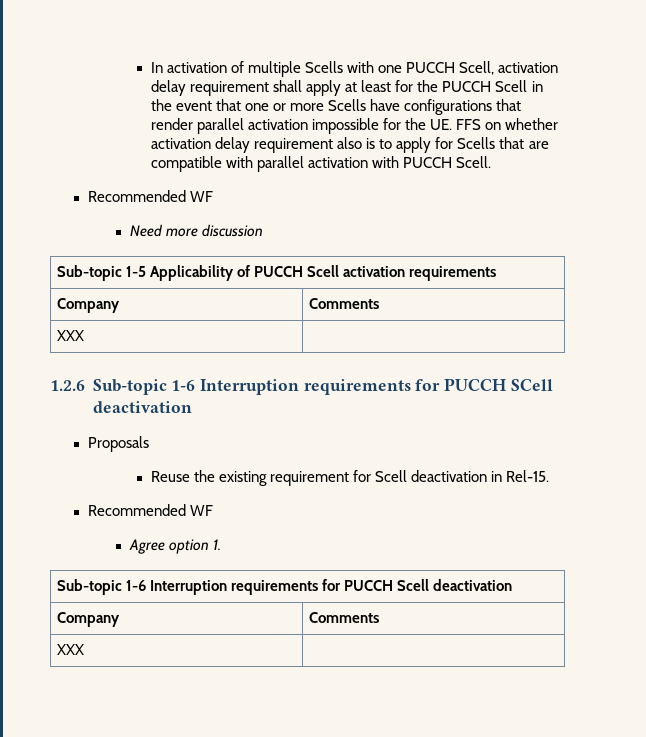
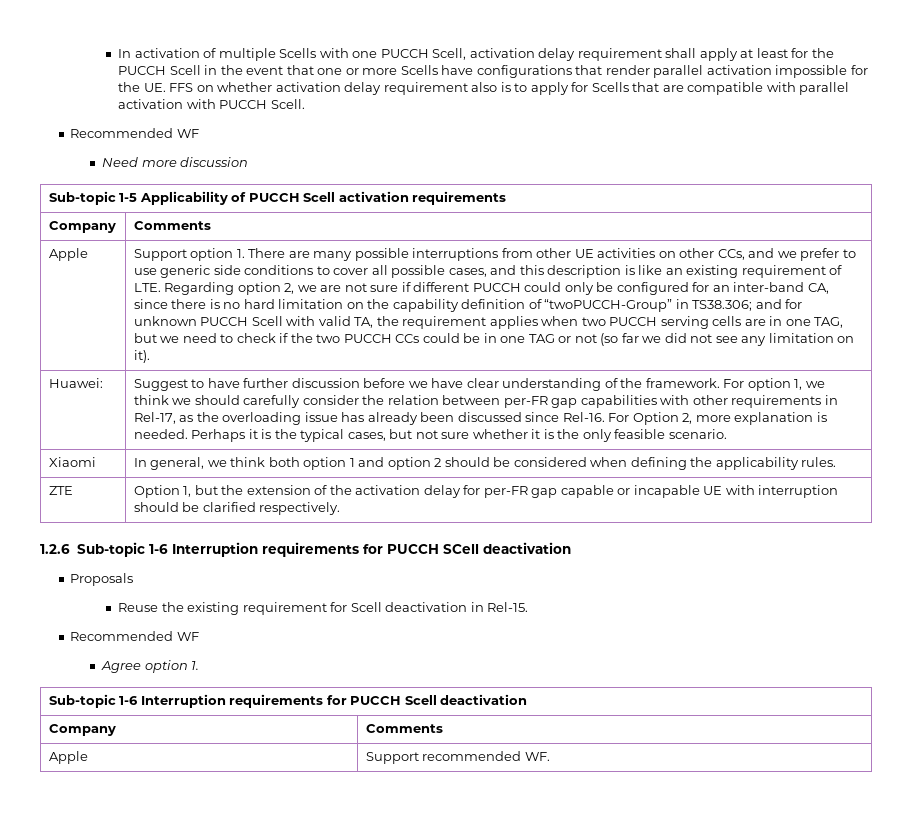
  Sub-topic 1-5 Applicability of PUCCH Scell activation requirements
  Company | Comments
- XXX
+ Apple | Support option 1. There are many possible interruptions from other UE activities on other CCs, and we prefer to use generic side conditions to cover all possible cases, and this description is like an existing requirement of LTE. Regarding option 2, we are not sure if different PUCCH could only be configured for an inter-band CA, since there is no hard limitation on the capability definition of “twoPUCCH-Group” in TS38.306; and for unknown PUCCH Scell with valid TA, the requirement applies when two PUCCH serving cells are in one TAG, but we need to check if the two PUCCH CCs could be in one TAG or not (so far we did not see any limitation on it).
+ Huawei: | Suggest to have further discussion before we have clear understanding of the framework. For option 1, we think we should carefully consider the relation between per-FR gap capabilities with other requirements in Rel-17, as the overloading issue has already been discussed since Rel-16. For Option 2, more explanation is needed. Perhaps it is the typical cases, but not sure whether it is the only feasible scenario.
+ Xiaomi | In general, we think both option 1 and option 2 should be considered when defining the applicability rules.
+ ZTE | Option 1, but the extension of the activation delay for per-FR gap capable or incapable UE with interruption should be clarified respectively.
  Sub-topic 1-6 Interruption requirements for PUCCH Scell deactivation
  Company | Comments
- XXX |
+ Apple | Support recommended WF.

